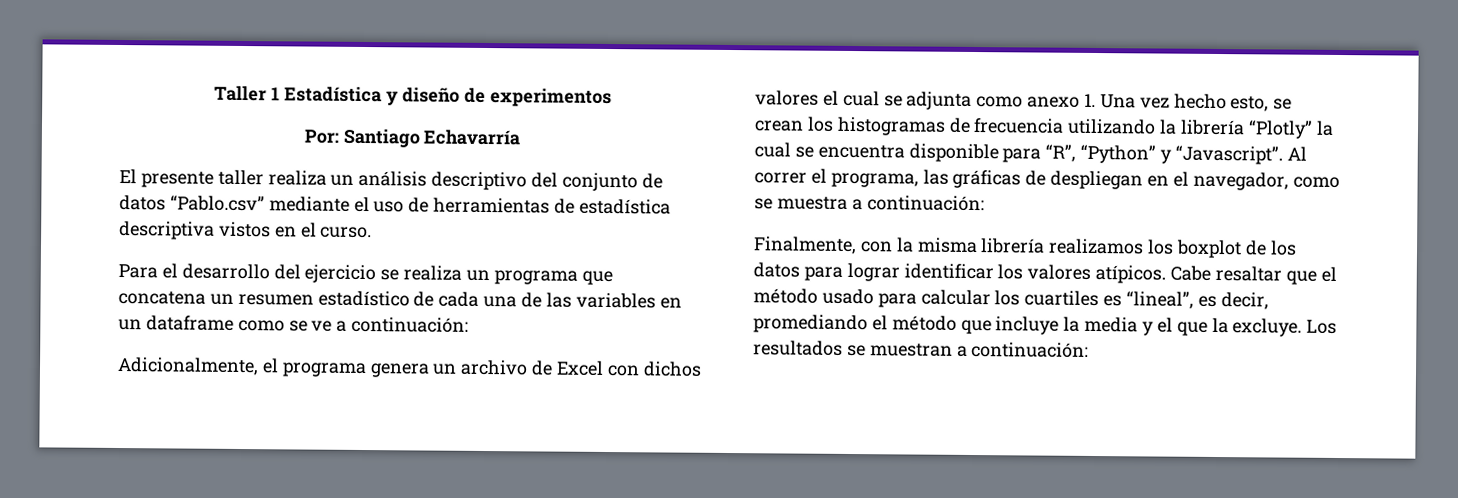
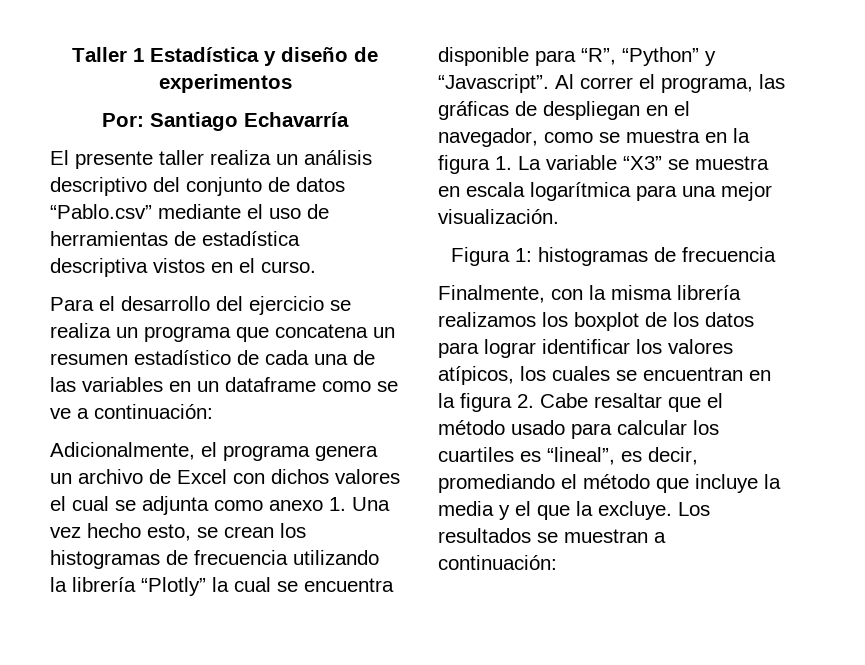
- Al correr el programa, las gráficas de despliegan en el navegador, como se muestra a continuación:
+ Al correr el programa, las gráficas de despliegan en el navegador, como se muestra en la figura 1. La variable “X3” se muestra en escala logarítmica para una mejor visualización.
+ Figura 1: histogramas de frecuencia
- Finalmente, con la misma librería realizamos los boxplot de los datos para lograr identificar los valores atípicos. Cabe resaltar que el método usado para calcular los cuartiles es “lineal”, es decir, promediando el método que incluye la media y el que la excluye.
+ Finalmente, con la misma librería realizamos los boxplot de los datos para lograr identificar los valores atípicos, los cuales se encuentran en la figura 2. Cabe resaltar que el método usado para calcular los cuartiles es “lineal”, es decir, promediando el método que incluye la media y el que la excluye.

